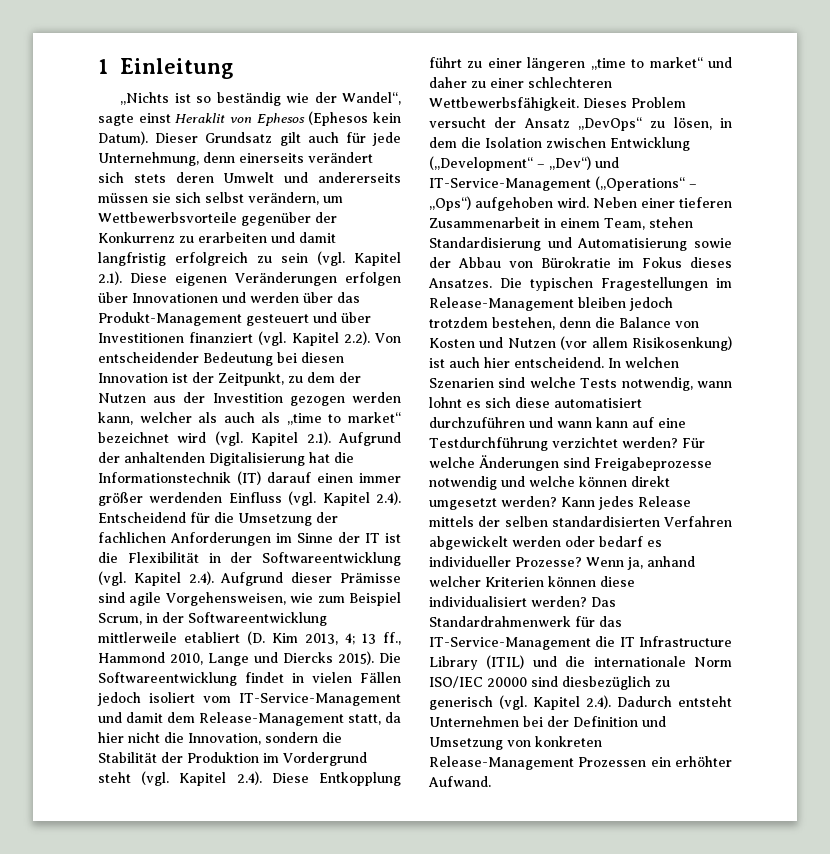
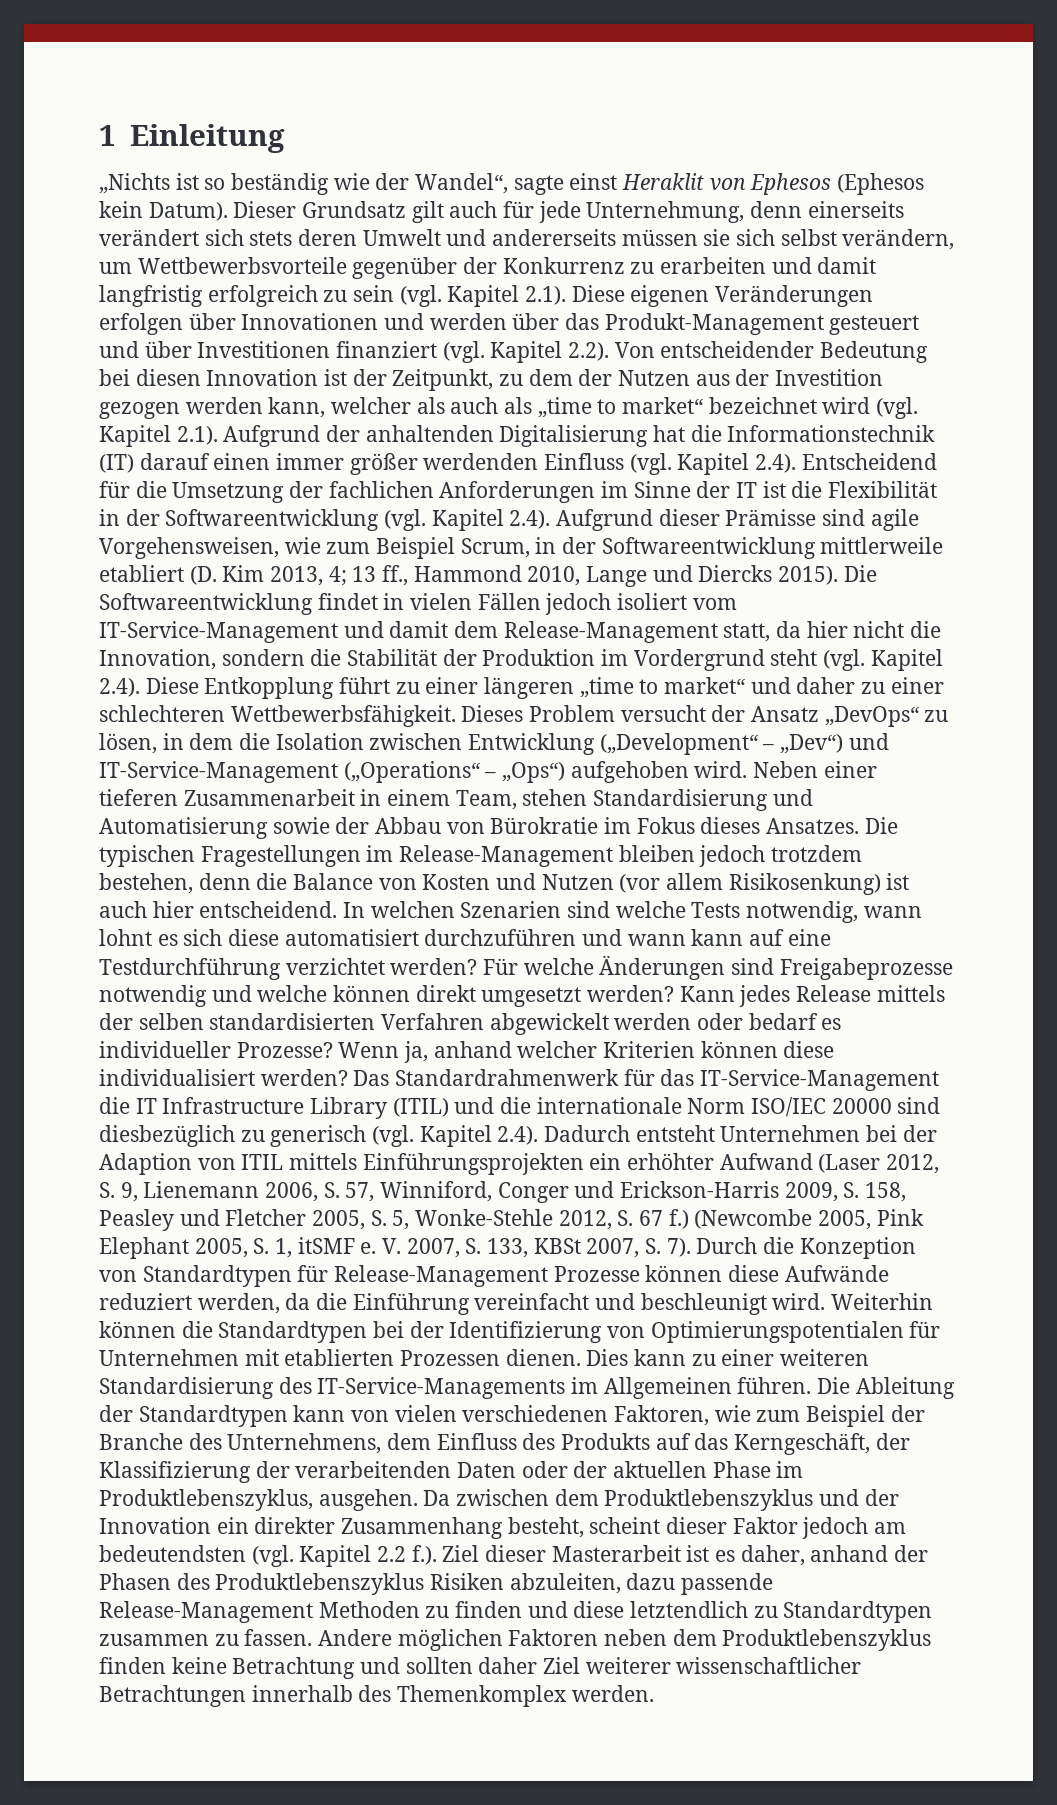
- Das Standardrahmenwerk für das IT-Service-Management die IT Infrastructure Library (ITIL) und die internationale Norm ISO/IEC 20000 sind diesbezüglich zu generisch (vgl. Kapitel 2.4). Dadurch entsteht Unternehmen bei der Definition und Umsetzung von konkreten Release-Management Prozessen ein erhöhter Aufwand.
+ Das Standardrahmenwerk für das IT-Service-Management die IT Infrastructure Library (ITIL) und die internationale Norm ISO/IEC 20000 sind diesbezüglich zu generisch (vgl. Kapitel 2.4). Dadurch entsteht Unternehmen bei der Adaption von ITIL mittels Einführungsprojekten ein erhöhter Aufwand (Laser 2012, S. 9, Lienemann 2006, S. 57, Winniford, Conger und Erickson-Harris 2009, S. 158, Peasley und Fletcher 2005, S. 5, Wonke-Stehle 2012, S. 67 f.) (Newcombe 2005, Pink Elephant 2005, S. 1, itSMF e. V. 2007, S. 133, KBSt 2007, S. 7). Durch die Konzeption von Standardtypen für Release-Management Prozesse können diese Aufwände reduziert werden, da die Einführung vereinfacht und beschleunigt wird. Weiterhin können die Standardtypen bei der Identifizierung von Optimierungspotentialen für Unternehmen mit etablierten Prozessen dienen. Dies kann zu einer weiteren Standardisierung des IT-Service-Managements im Allgemeinen führen. Die Ableitung der Standardtypen kann von vielen verschiedenen Faktoren, wie zum Beispiel der Branche des Unternehmens, dem Einfluss des Produkts auf das Kerngeschäft, der Klassifizierung der verarbeitenden Daten oder der aktuellen Phase im Produktlebenszyklus, ausgehen. Da zwischen dem Produktlebenszyklus und der Innovation ein direkter Zusammenhang besteht, scheint dieser Faktor jedoch am bedeutendsten (vgl. Kapitel 2.2 f.). Ziel dieser Masterarbeit ist es daher, anhand der Phasen des Produktlebenszyklus Risiken abzuleiten, dazu passende Release-Management Methoden zu finden und diese letztendlich zu Standardtypen zusammen zu fassen. Andere möglichen Faktoren neben dem Produktlebenszyklus finden keine Betrachtung und sollten daher Ziel weiterer wissenschaftlicher Betrachtungen innerhalb des Themenkomplex werden.

